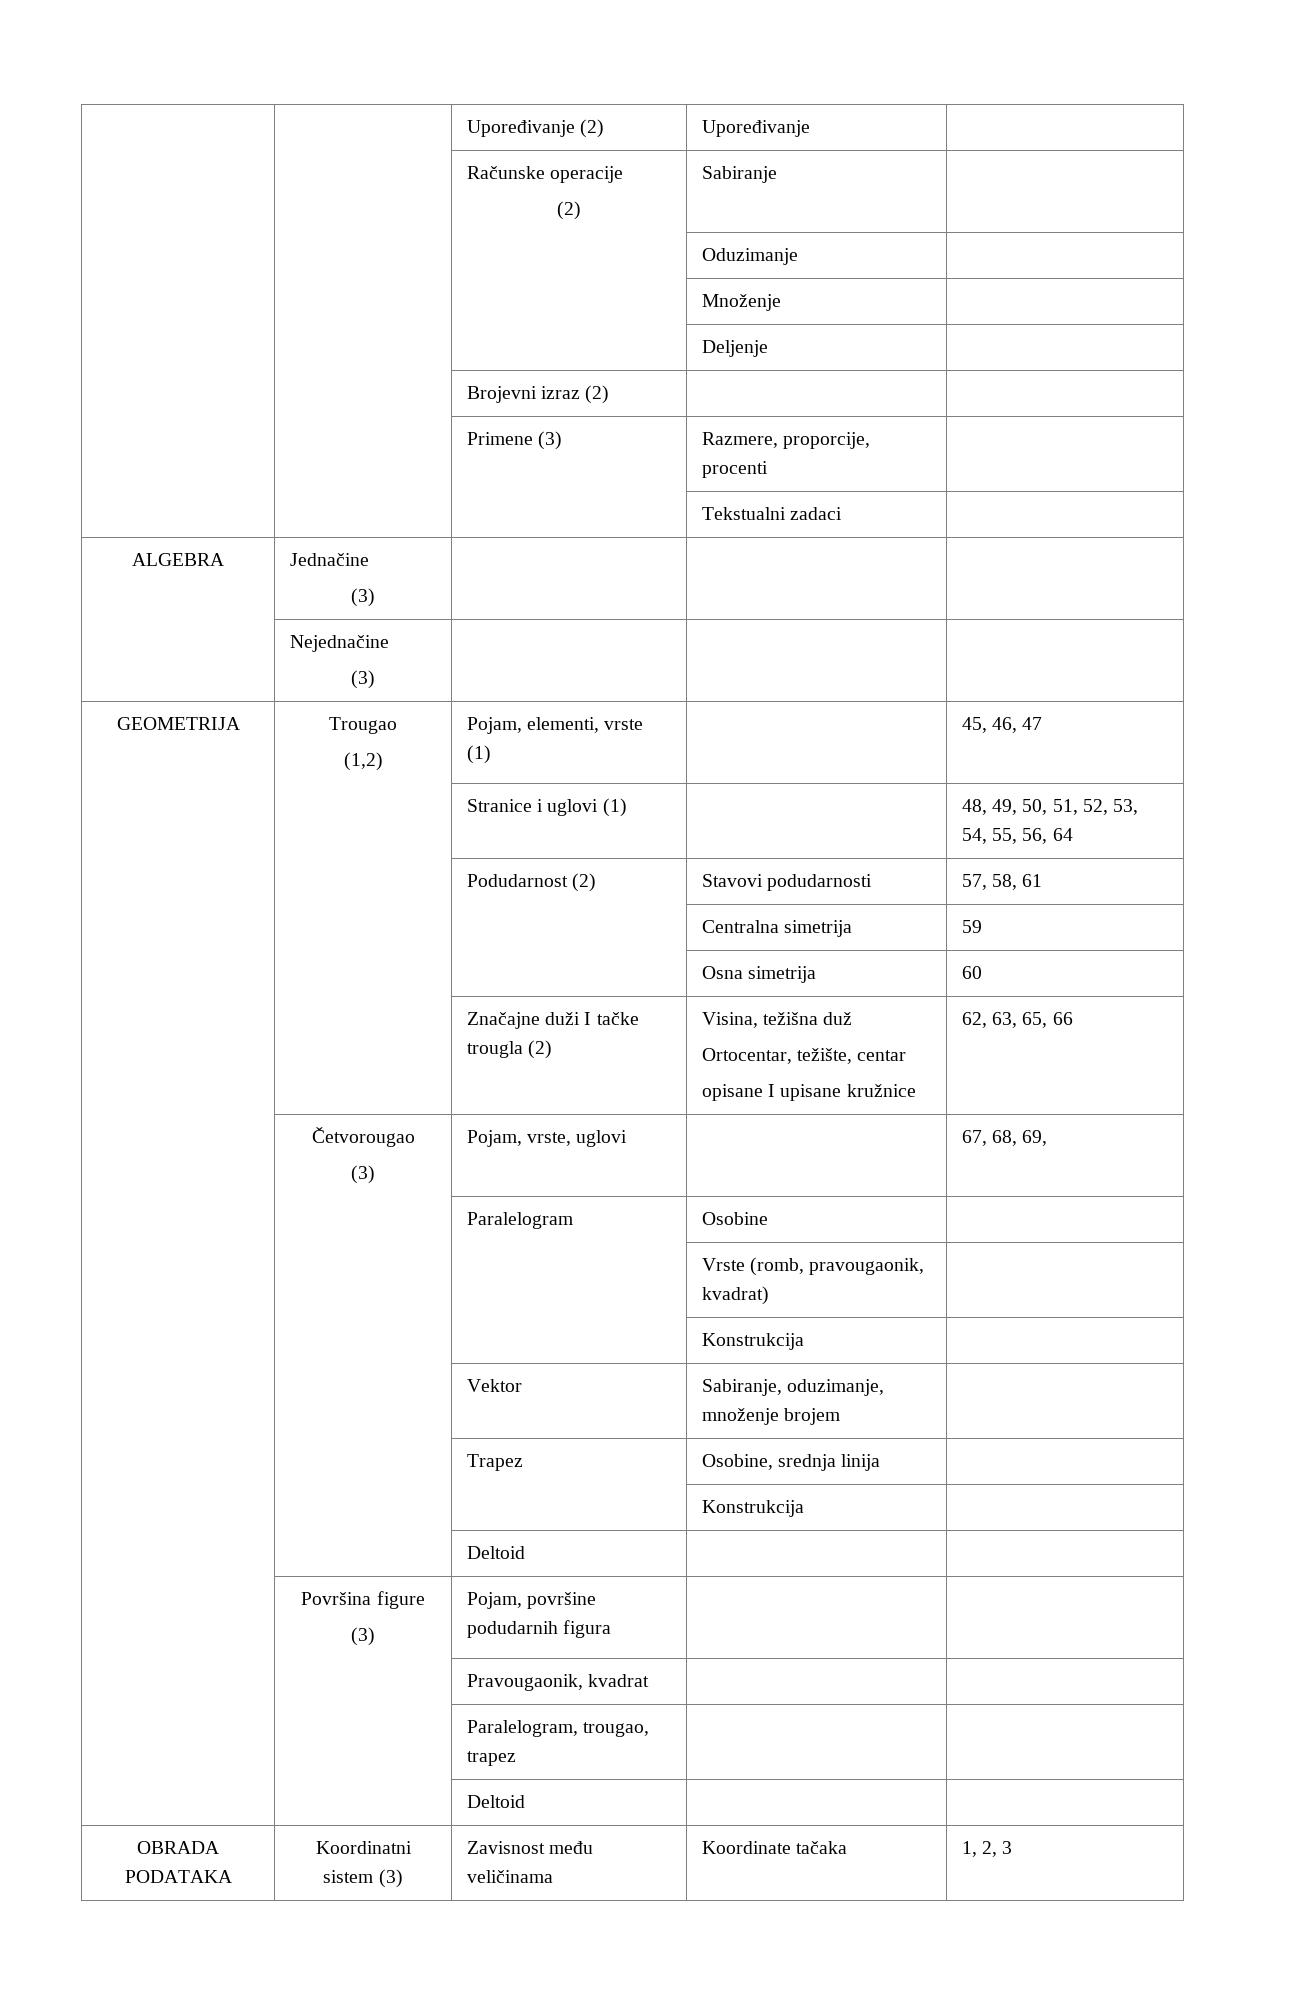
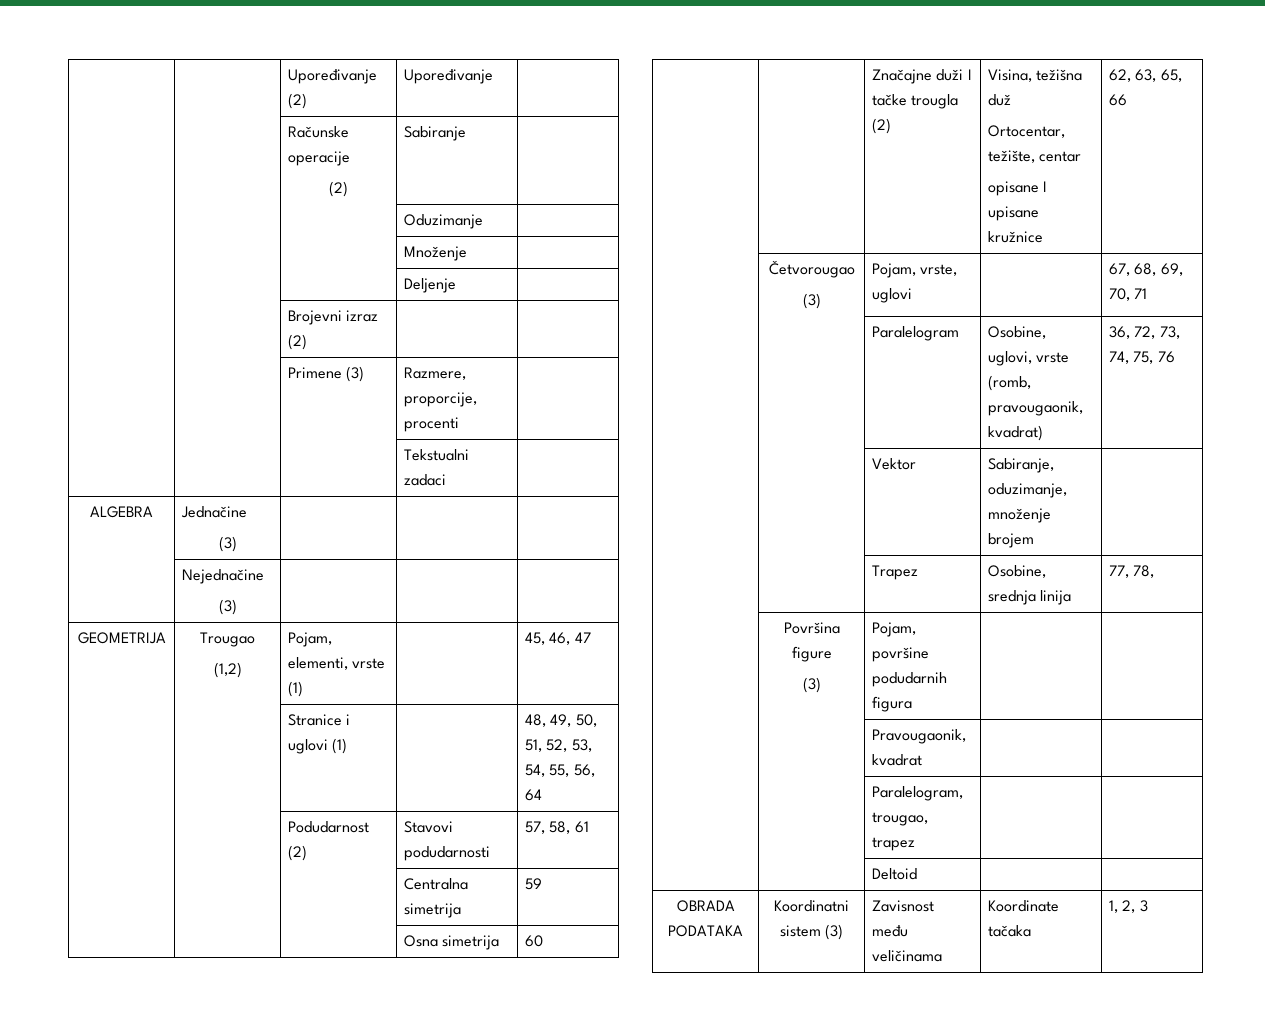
  | Četvorougao
- (3) | Pojam, vrste, uglovi | | 67, 68, 69,
+ (3) | Pojam, vrste, uglovi | | 67, 68, 69, 70, 71
- | | Paralelogram | Osobine |
- | | | Vrste (romb, pravougaonik, kvadrat) |
- | | | Konstrukcija |
+ | | Paralelogram | Osobine, uglovi, vrste (romb, pravougaonik, kvadrat) | 36, 72, 73, 74, 75, 76
- | | Trapez | Osobine, srednja linija |
- | | | Konstrukcija |
- | | Deltoid | |
+ | | Trapez | Osobine, srednja linija | 77, 78,

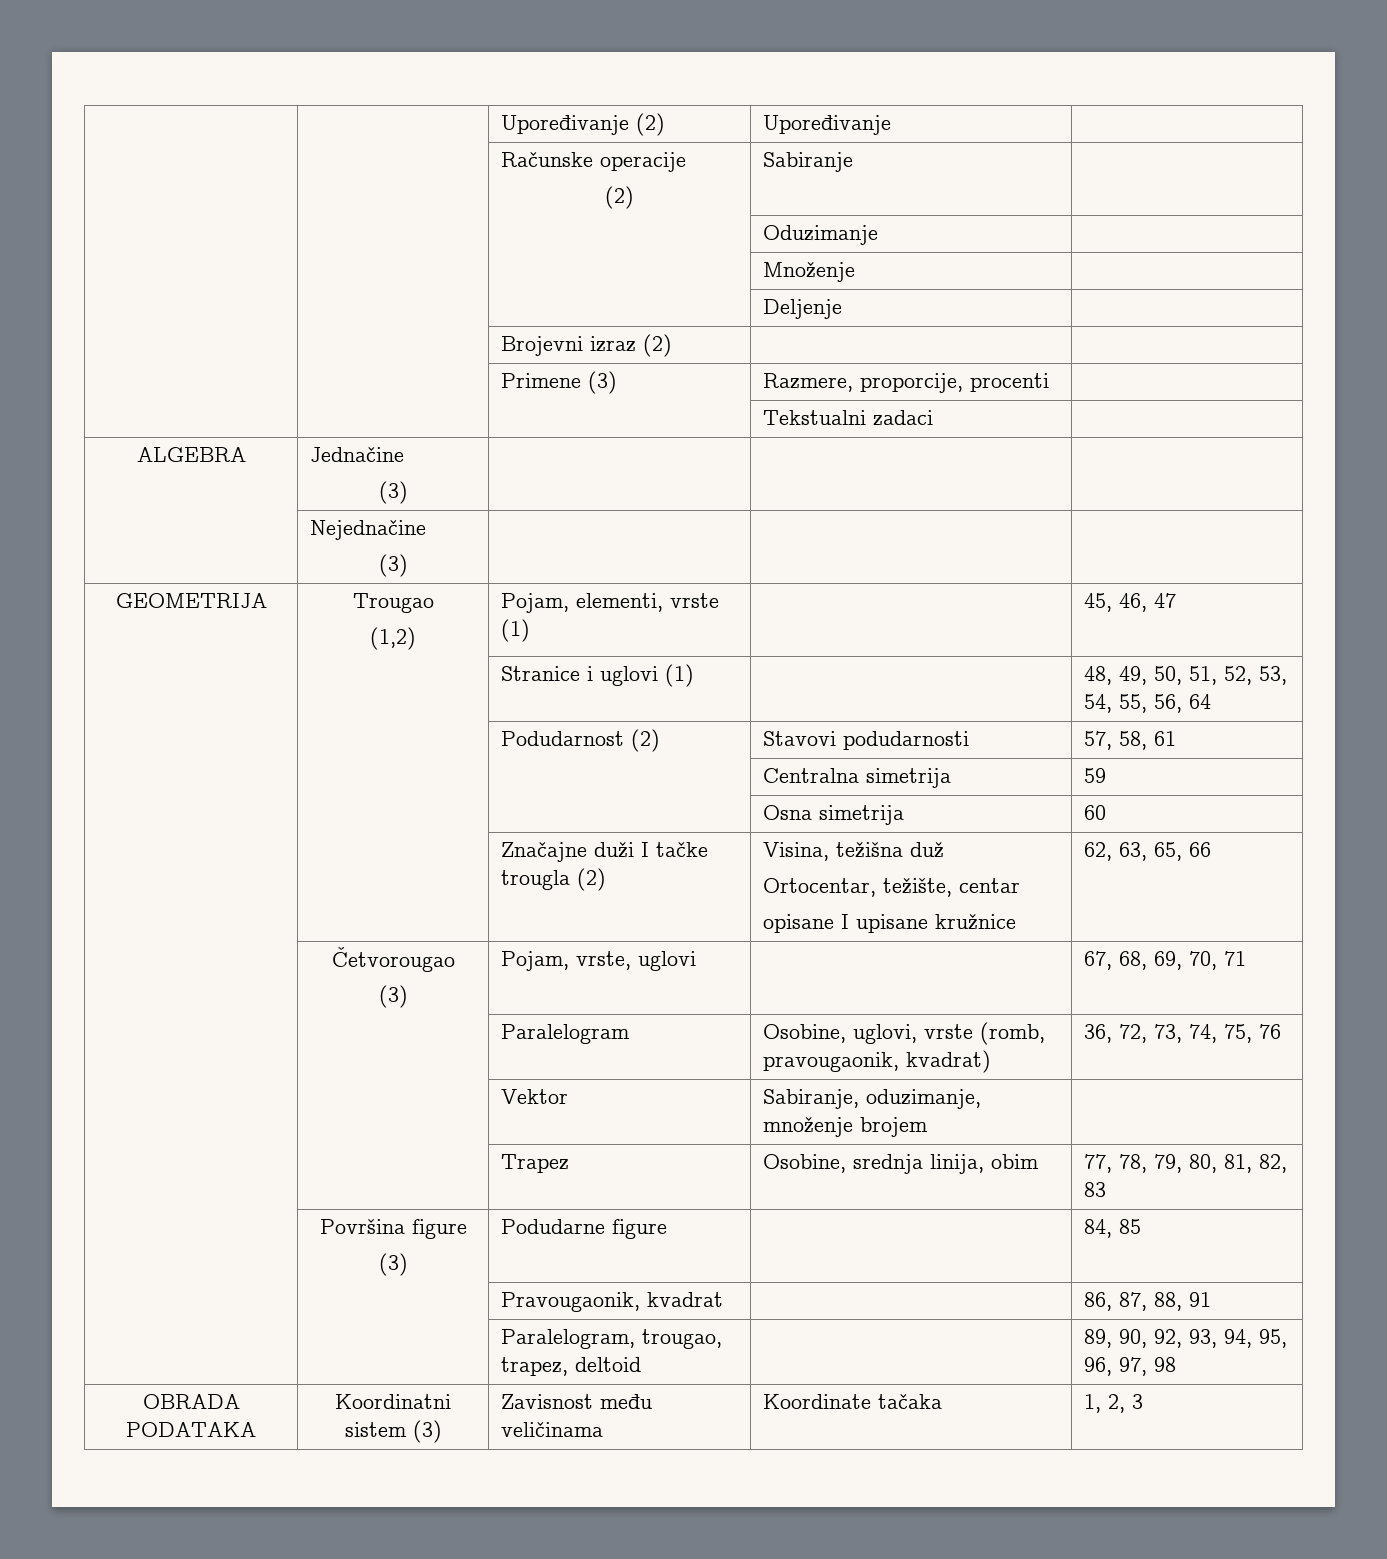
- | | Trapez | Osobine, srednja linija | 77, 78,
+ | | Trapez | Osobine, srednja linija, obim | 77, 78, 79, 80, 81, 82, 83
  | Površina figure
- (3) | Pojam, površine podudarnih figura | |
- | | Pravougaonik, kvadrat | |
- | | Paralelogram, trougao, trapez | |
- | | Deltoid | |
+ (3) | Podudarne figure | | 84, 85
+ | | Pravougaonik, kvadrat | | 86, 87, 88, 91
+ | | Paralelogram, trougao, trapez, deltoid | | 89, 90, 92, 93, 94, 95, 96, 97, 98

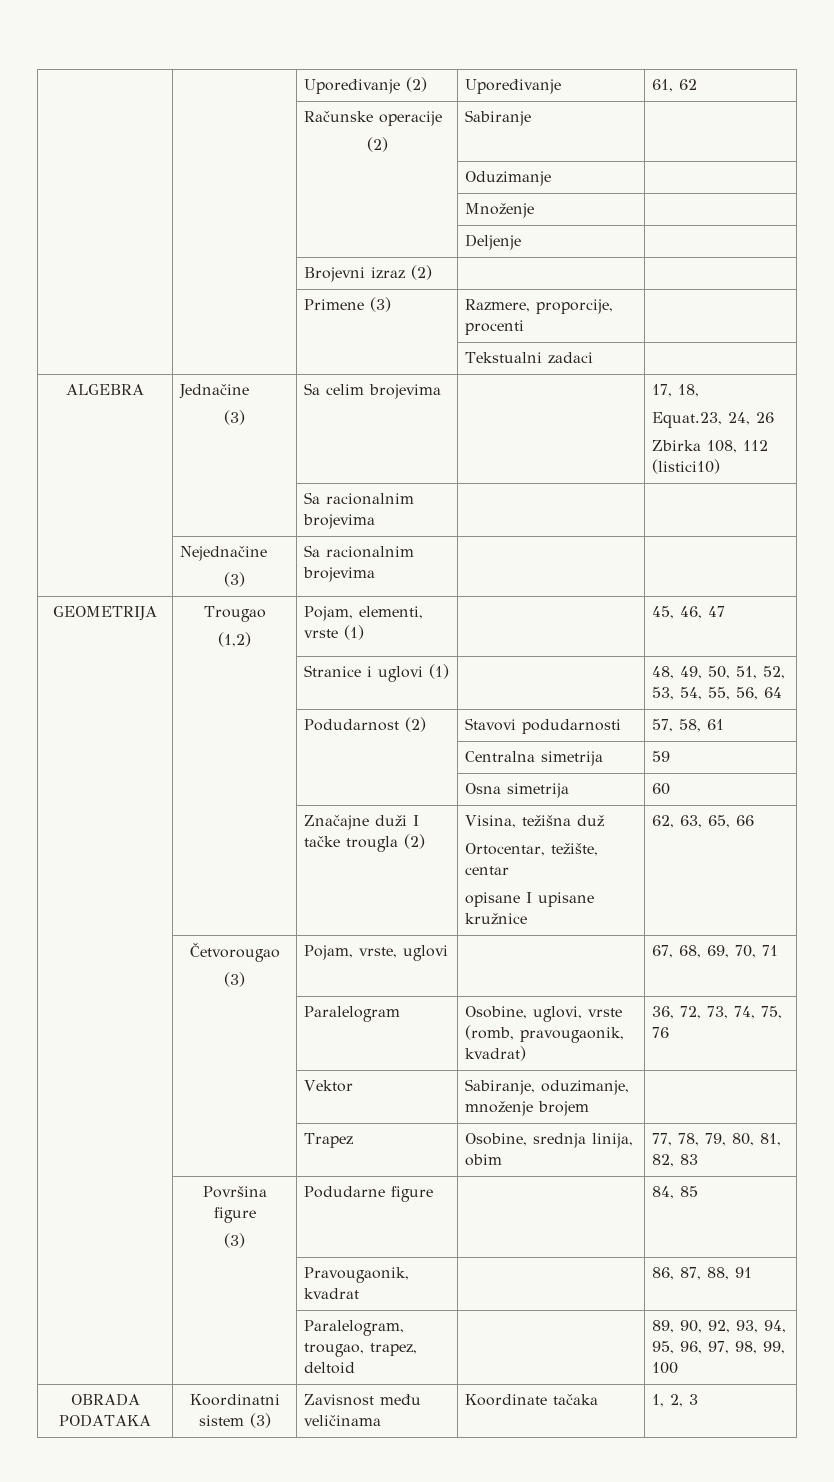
- | | Upoređivanje (2) | Upoređivanje |
+ | | Upoređivanje (2) | Upoređivanje | 61, 62
  ALGEBRA | Jednačine
- (3) | | |
+ (3) | Sa celim brojevima | | 17, 18,
+ Equat.23, 24, 26
+ Zbirka 108, 112 (listici10)
+ | | Sa racionalnim brojevima | |
  | Nejednačine
- (3) | | |
+ (3) | Sa racionalnim brojevima | |
- | | Paralelogram, trougao, trapez, deltoid | | 89, 90, 92, 93, 94, 95, 96, 97, 98
+ | | Paralelogram, trougao, trapez, deltoid | | 89, 90, 92, 93, 94, 95, 96, 97, 98, 99, 100

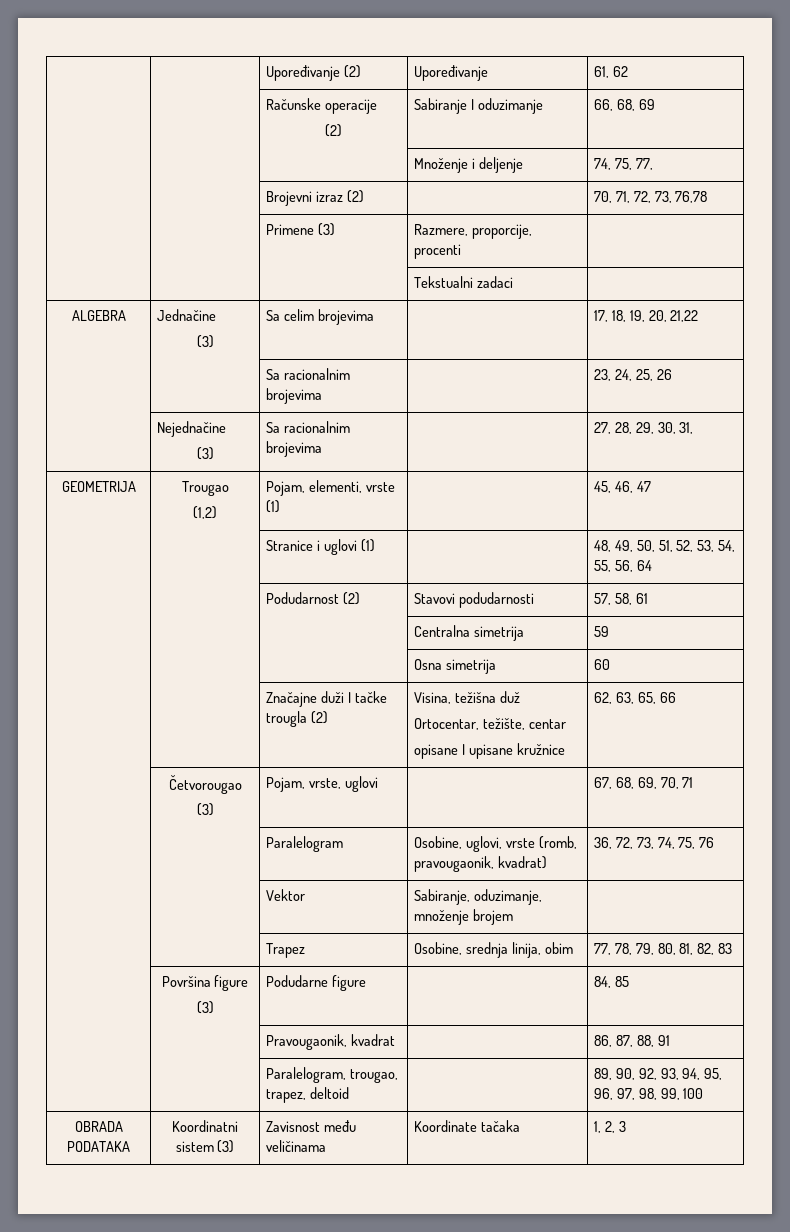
  | | Računske operacije
- (2) | Sabiranje |
- | | | Oduzimanje |
- | | | Množenje |
- | | | Deljenje |
- | | Brojevni izraz (2) | |
+ (2) | Sabiranje I oduzimanje | 66, 68, 69
+ | | | Množenje i deljenje | 74, 75, 77,
+ | | Brojevni izraz (2) | | 70, 71, 72, 73, 76,78
  ALGEBRA | Jednačine
- (3) | Sa celim brojevima | | 17, 18,
- Equat.23, 24, 26
- Zbirka 108, 112 (listici10)
- | | Sa racionalnim brojevima | |
+ (3) | Sa celim brojevima | | 17, 18, 19, 20, 21,22
+ | | Sa racionalnim brojevima | | 23, 24, 25, 26
  | Nejednačine
- (3) | Sa racionalnim brojevima | |
+ (3) | Sa racionalnim brojevima | | 27, 28, 29, 30, 31,

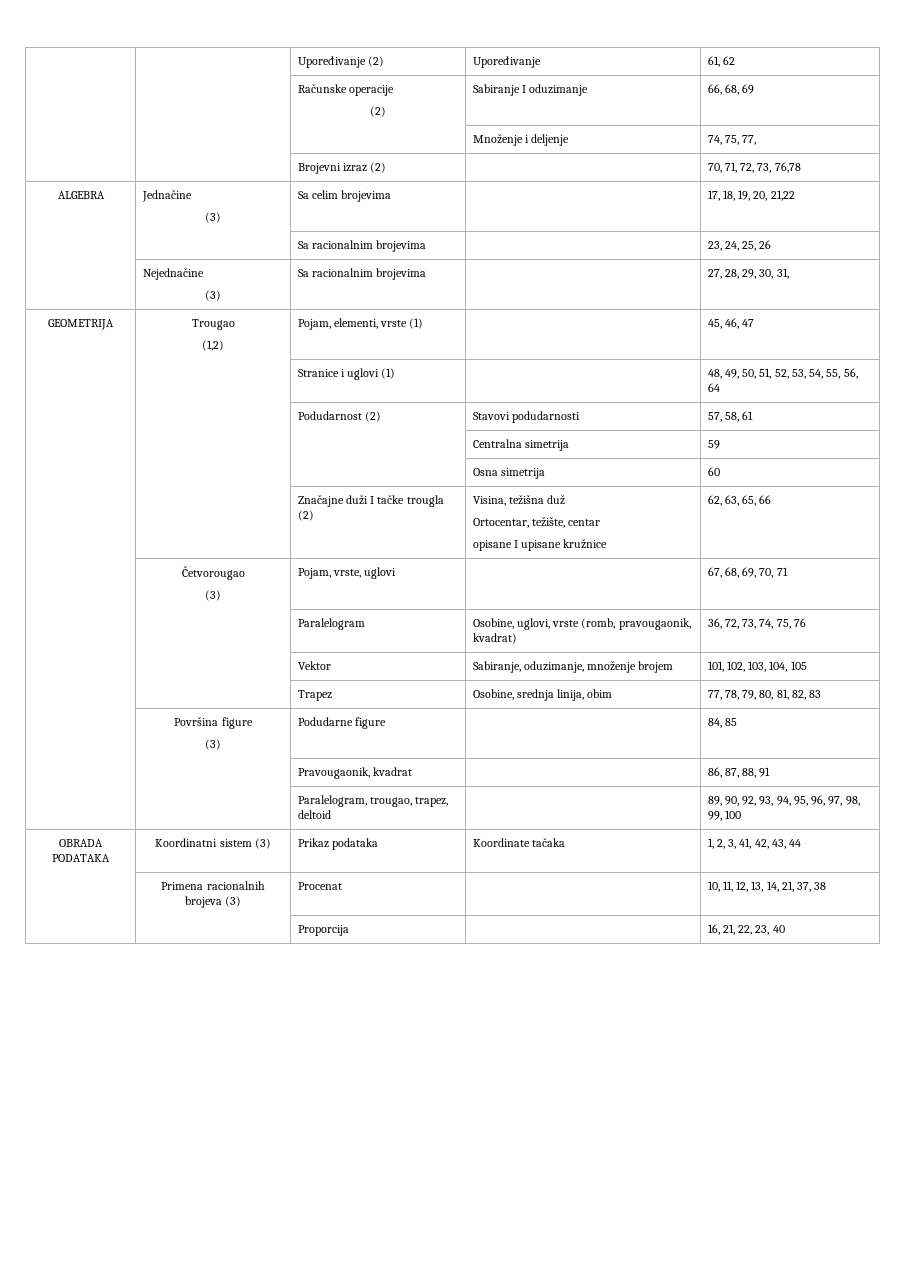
- | | Primene (3) | Razmere, proporcije, procenti |
- | | | Tekstualni zadaci |
- | | Vektor | Sabiranje, oduzimanje, množenje brojem |
+ | | Vektor | Sabiranje, oduzimanje, množenje brojem | 101, 102, 103, 104, 105
- OBRADA PODATAKA | Koordinatni sistem (3) | Zavisnost među veličinama | Koordinate tačaka | 1, 2, 3
+ OBRADA PODATAKA | Koordinatni sistem (3) | Prikaz podataka | Koordinate tačaka | 1, 2, 3, 41, 42, 43, 44
+ | Primena racionalnih brojeva (3) | Procenat | | 10, 11, 12, 13, 14, 21, 37, 38
+ | | Proporcija | | 16, 21, 22, 23, 40

